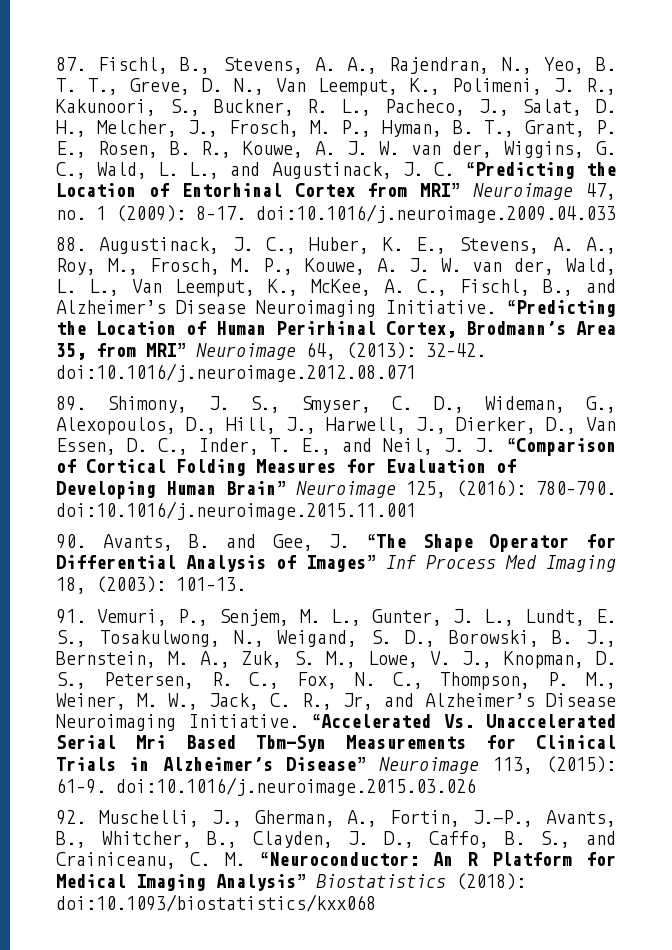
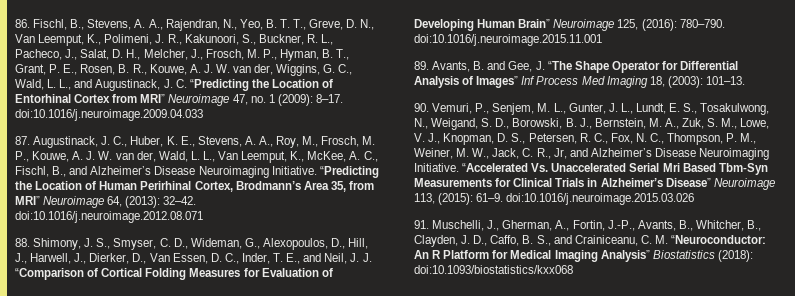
- 87. Fischl, B., Stevens, A. A., Rajendran, N., Yeo, B. T. T., Greve, D. N., Van Leemput, K., Polimeni, J. R., Kakunoori, S., Buckner, R. L., Pacheco, J., Salat, D. H., Melcher, J., Frosch, M. P., Hyman, B. T., Grant, P. E., Rosen, B. R., Kouwe, A. J. W. van der, Wiggins, G. C., Wald, L. L., and Augustinack, J. C. “Predicting the Location of Entorhinal Cortex from MRI” Neuroimage 47, no. 1 (2009):
+ 86. Fischl, B., Stevens, A. A., Rajendran, N., Yeo, B. T. T., Greve, D. N., Van Leemput, K., Polimeni, J. R., Kakunoori, S., Buckner, R. L., Pacheco, J., Salat, D. H., Melcher, J., Frosch, M. P., Hyman, B. T., Grant, P. E., Rosen, B. R., Kouwe, A. J. W. van der, Wiggins, G. C., Wald, L. L., and Augustinack, J. C. “Predicting the Location of Entorhinal Cortex from MRI” Neuroimage 47, no. 1 (2009):
- 88. Augustinack, J. C., Huber, K. E., Stevens, A. A., Roy, M., Frosch, M. P., Kouwe, A. J. W. van der, Wald, L. L., Van Leemput, K., McKee, A. C., Fischl, B., and Alzheimer’s Disease Neuroimaging Initiative.
+ 87. Augustinack, J. C., Huber, K. E., Stevens, A. A., Roy, M., Frosch, M. P., Kouwe, A. J. W. van der, Wald, L. L., Van Leemput, K., McKee, A. C., Fischl, B., and Alzheimer’s Disease Neuroimaging Initiative.
- 89. Shimony, J. S., Smyser, C. D., Wideman, G., Alexopoulos, D., Hill, J., Harwell, J., Dierker, D., Van Essen, D. C., Inder, T. E., and Neil, J. J. “Comparison of Cortical Folding Measures for Evaluation of Developing Human Brain” Neuroimage 125, (2016): 780–790. doi:10.1016/j.neuroimage.2015.11.001
+ 88. Shimony, J. S., Smyser, C. D., Wideman, G., Alexopoulos, D., Hill, J., Harwell, J., Dierker, D., Van Essen, D. C., Inder, T. E., and Neil, J. J. “Comparison of Cortical Folding Measures for Evaluation of Developing Human Brain” Neuroimage 125, (2016): 780–790. doi:10.1016/j.neuroimage.2015.11.001
- 90. Avants, B. and Gee, J. “The Shape Operator for Differential Analysis of Images” Inf Process Med Imaging 18, (2003): 101–13.
+ 89. Avants, B. and Gee, J. “The Shape Operator for Differential Analysis of Images” Inf Process Med Imaging 18, (2003): 101–13.
- 91. Vemuri, P., Senjem, M. L., Gunter, J. L., Lundt, E. S., Tosakulwong, N., Weigand, S. D., Borowski, B. J., Bernstein, M. A., Zuk, S. M., Lowe, V. J., Knopman, D. S., Petersen, R. C., Fox, N. C., Thompson, P. M., Weiner, M. W., Jack, C. R., Jr, and Alzheimer’s Disease Neuroimaging Initiative.
+ 90. Vemuri, P., Senjem, M. L., Gunter, J. L., Lundt, E. S., Tosakulwong, N., Weigand, S. D., Borowski, B. J., Bernstein, M. A., Zuk, S. M., Lowe, V. J., Knopman, D. S., Petersen, R. C., Fox, N. C., Thompson, P. M., Weiner, M. W., Jack, C. R., Jr, and Alzheimer’s Disease Neuroimaging Initiative.
- 92. Muschelli, J., Gherman, A., Fortin, J.-P., Avants, B., Whitcher, B., Clayden, J. D., Caffo, B. S., and Crainiceanu, C. M. “Neuroconductor: An R Platform for Medical Imaging Analysis” Biostatistics (2018): doi:10.1093/biostatistics/kxx068
+ 91. Muschelli, J., Gherman, A., Fortin, J.-P., Avants, B., Whitcher, B., Clayden, J. D., Caffo, B. S., and Crainiceanu, C. M. “Neuroconductor: An R Platform for Medical Imaging Analysis” Biostatistics (2018): doi:10.1093/biostatistics/kxx068

